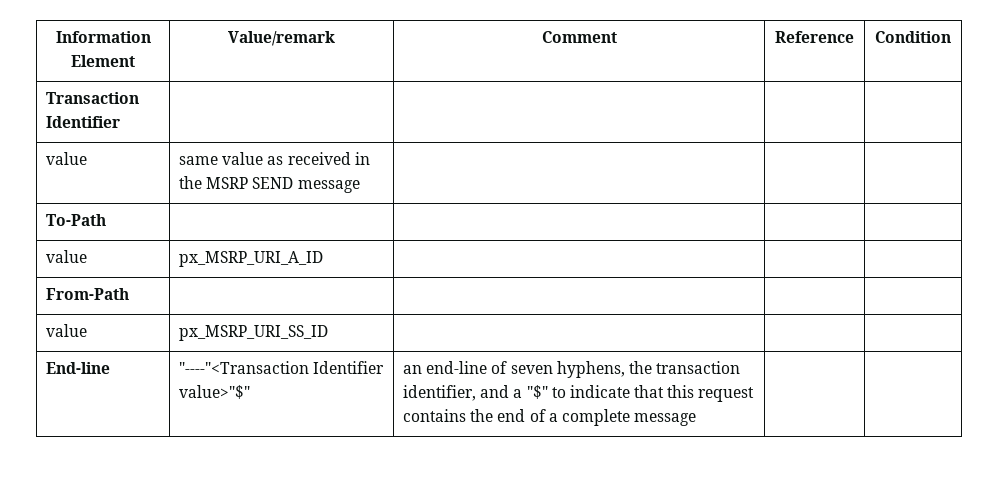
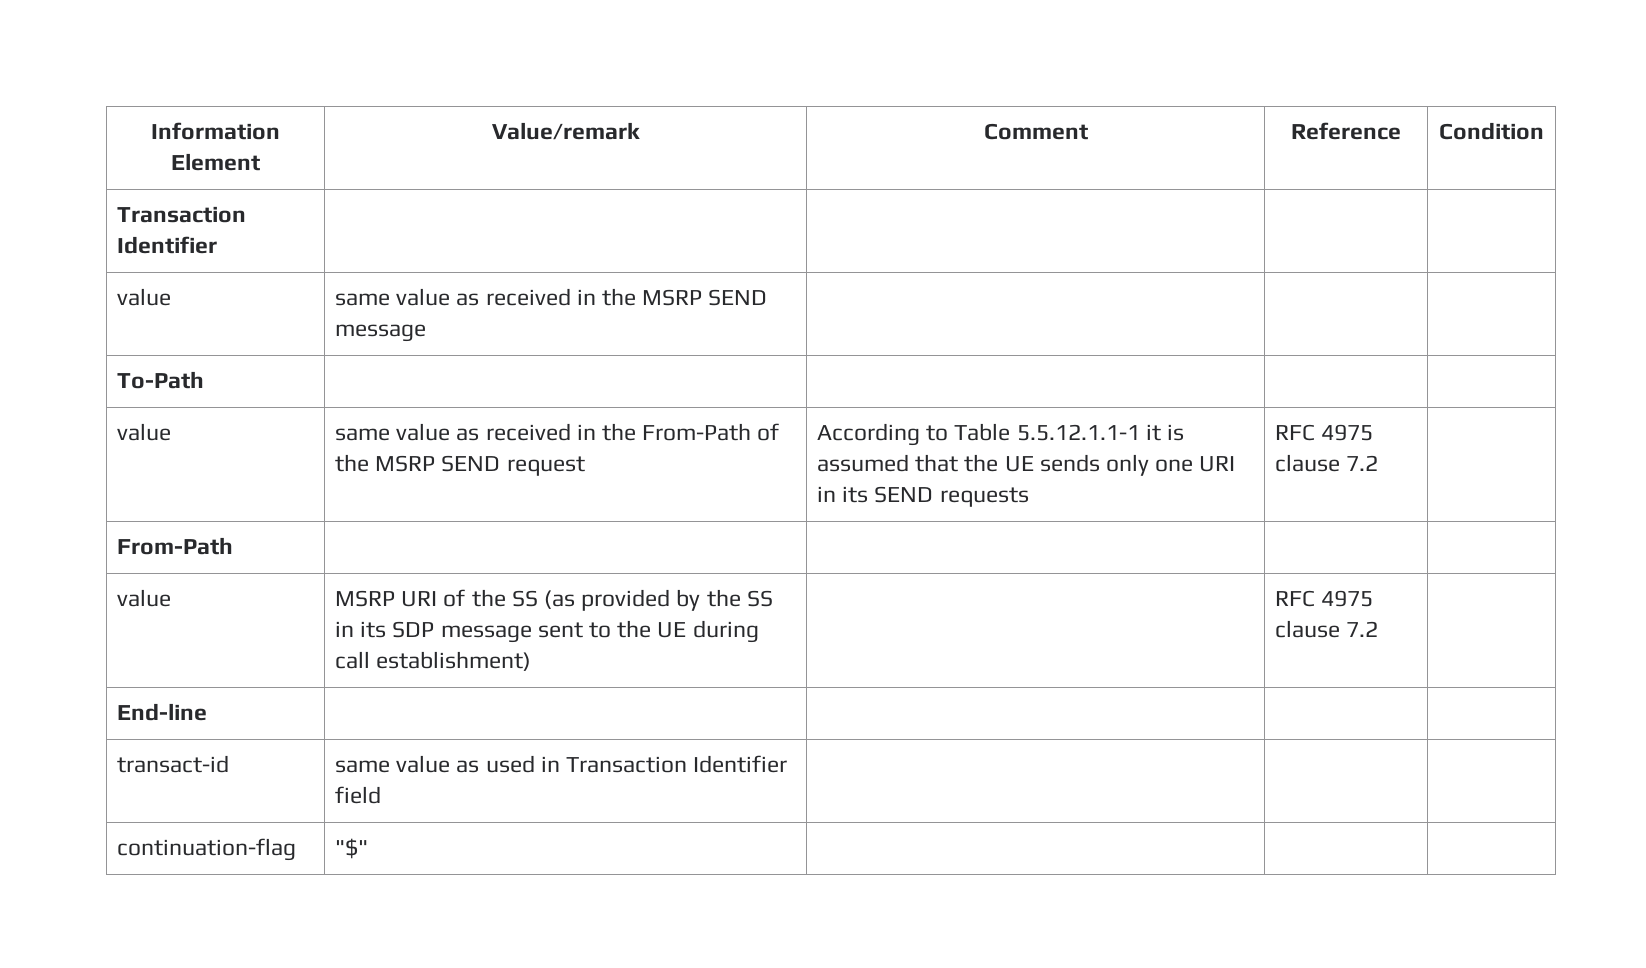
- value | px_MSRP_URI_A_ID | | |
+ value | same value as received in the From-Path of the MSRP SEND request | According to Table 5.5.12.1.1-1 it is assumed that the UE sends only one URI in its SEND requests | RFC 4975 clause 7.2 |
  From-Path | | | |
- value | px_MSRP_URI_SS_ID | | |
- End-line | "----"<Transaction Identifier value>"$" | an end-line of seven hyphens, the transaction identifier, and a "$" to indicate that this request contains the end of a complete message | |
+ value | MSRP URI of the SS (as provided by the SS in its SDP message sent to the UE during call establishment) | | RFC 4975 clause 7.2 |
+ End-line | | | |
+ transact-id | same value as used in Transaction Identifier field | | |
+ continuation-flag | "$" | | |

